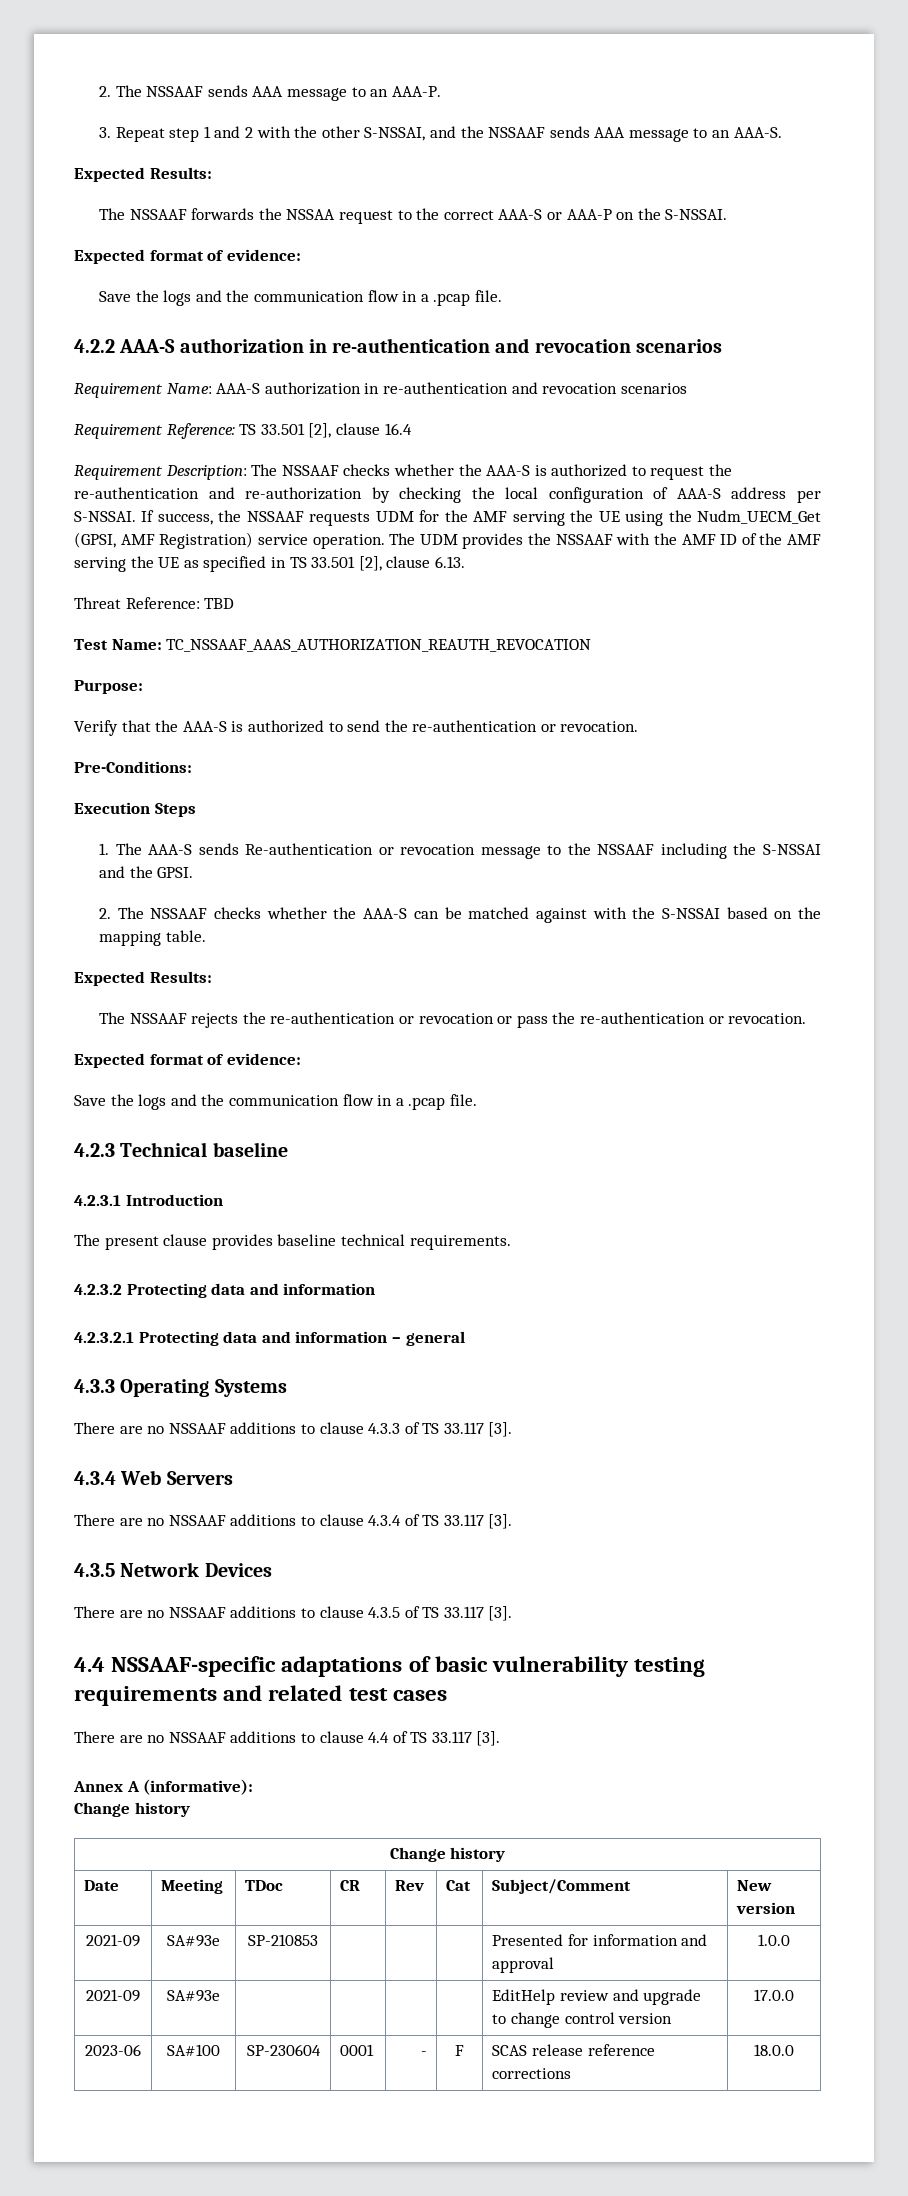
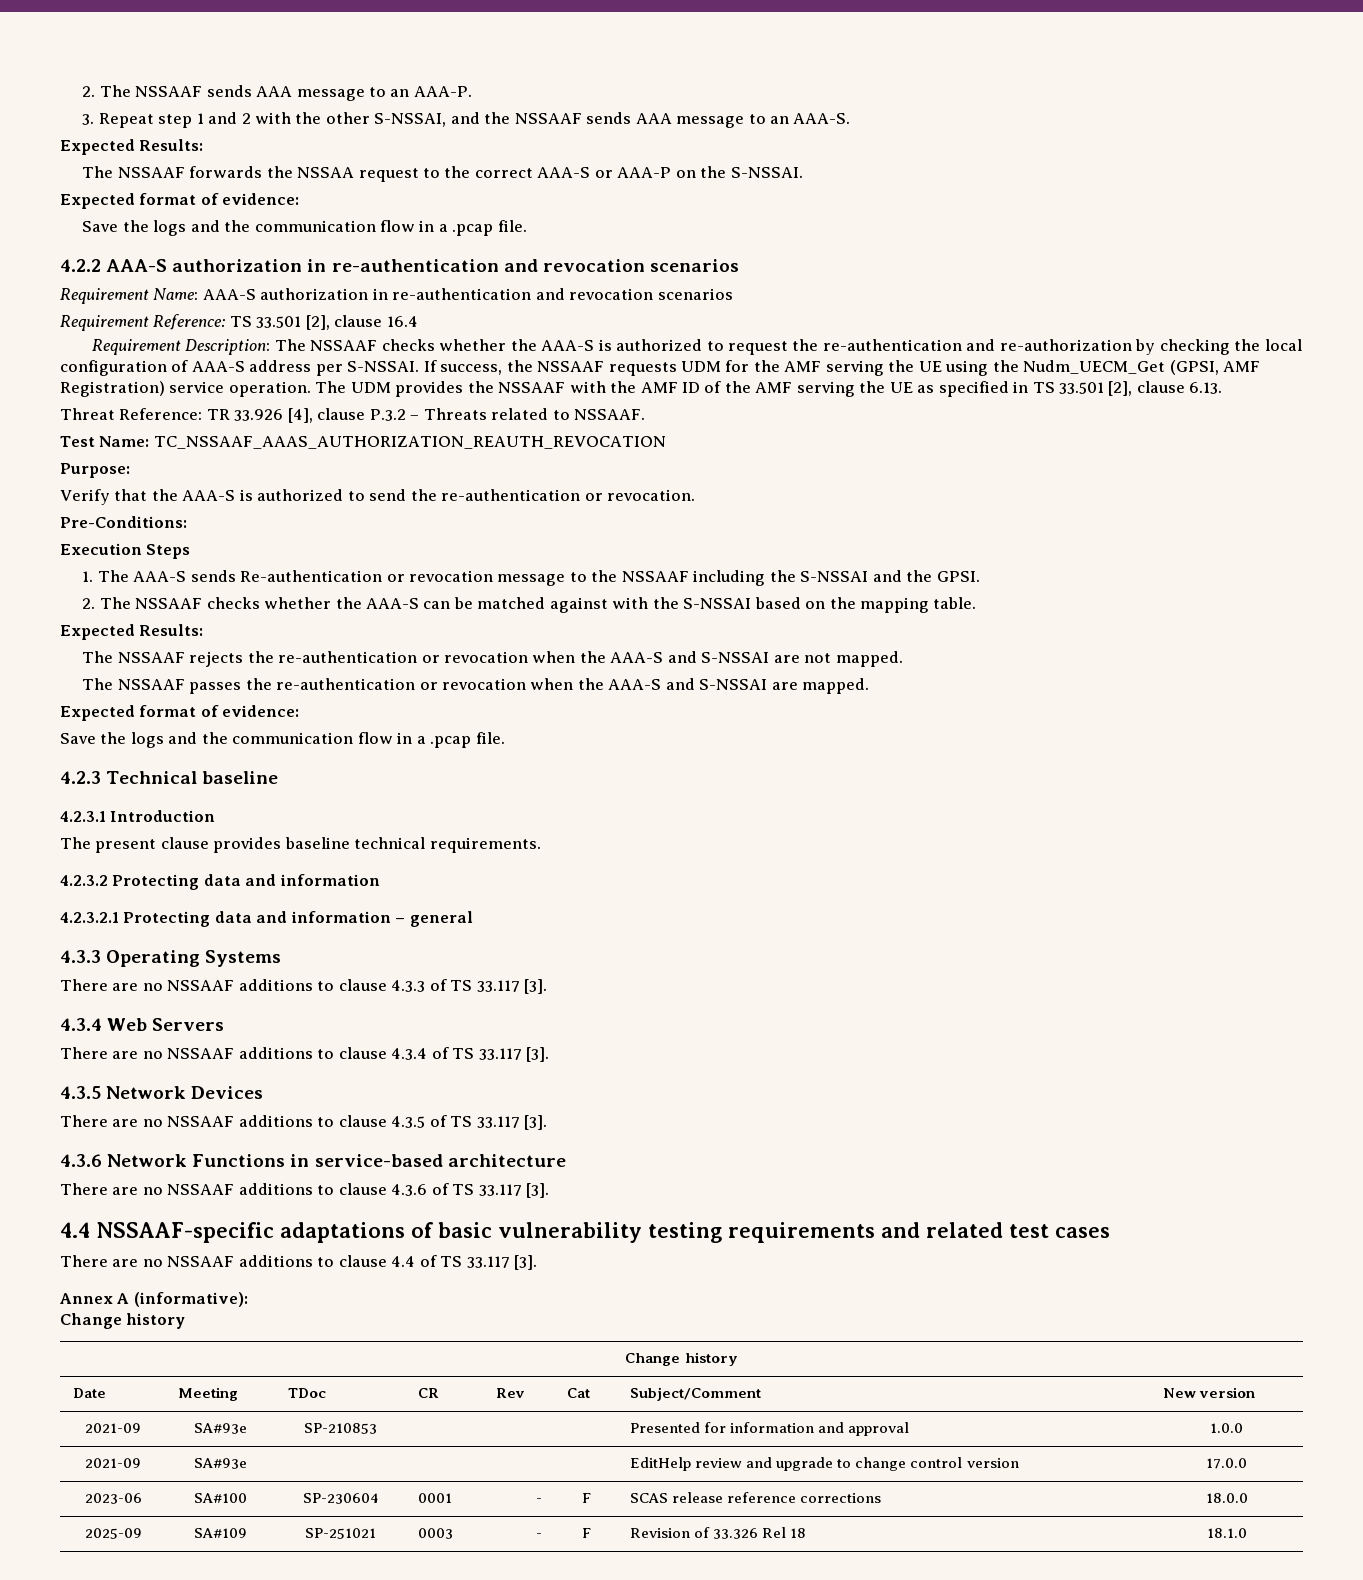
- Threat Reference: TBD
+ Threat Reference: TR 33.926 [4], clause P.3.2 – Threats related to NSSAAF.
- The NSSAAF rejects the re-authentication or revocation or pass the re-authentication or revocation.
+ The NSSAAF rejects the re-authentication or revocation when the AAA-S and S-NSSAI are not mapped.
+ The NSSAAF passes the re-authentication or revocation when the AAA-S and S-NSSAI are mapped.
+ 4.3.6 Network Functions in service-based architecture
+ There are no NSSAAF additions to clause 4.3.6 of TS 33.117 [3].
+ 2025-09 | SA#109 | SP-251021 | 0003 | - | F | Revision of 33.326 Rel 18 | 18.1.0

